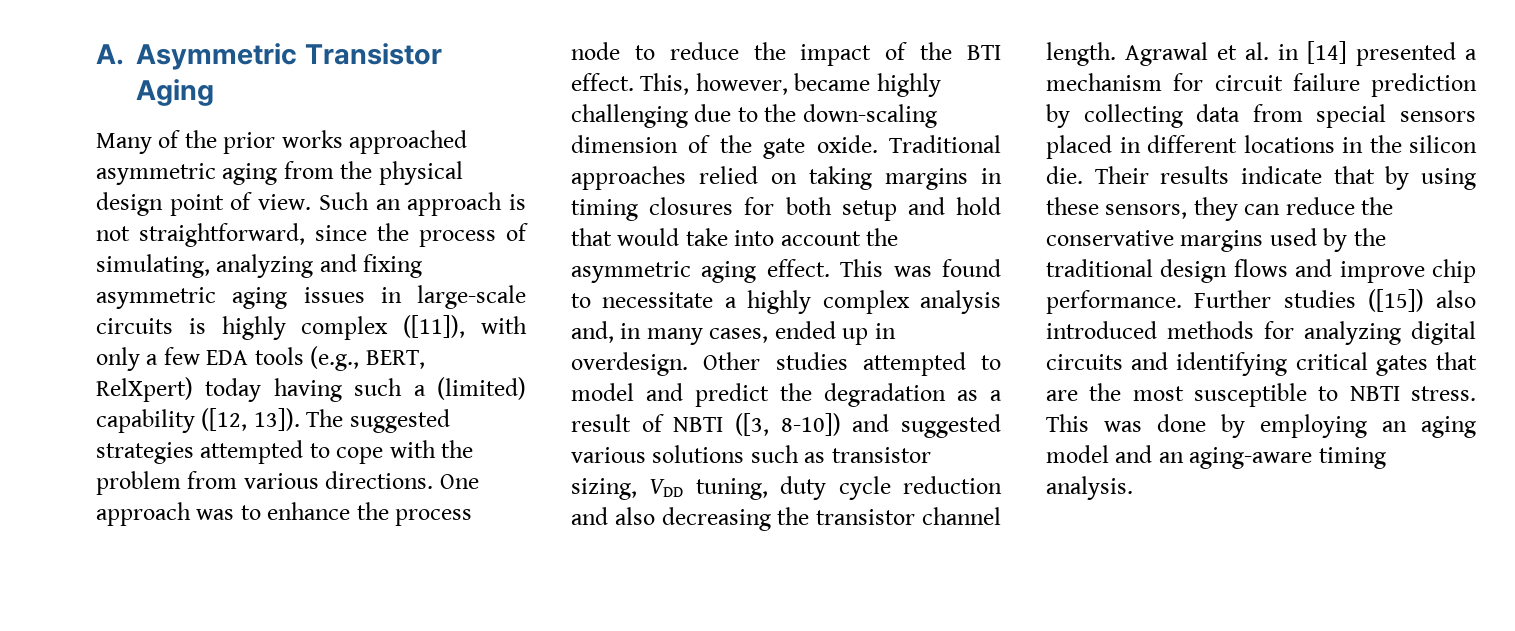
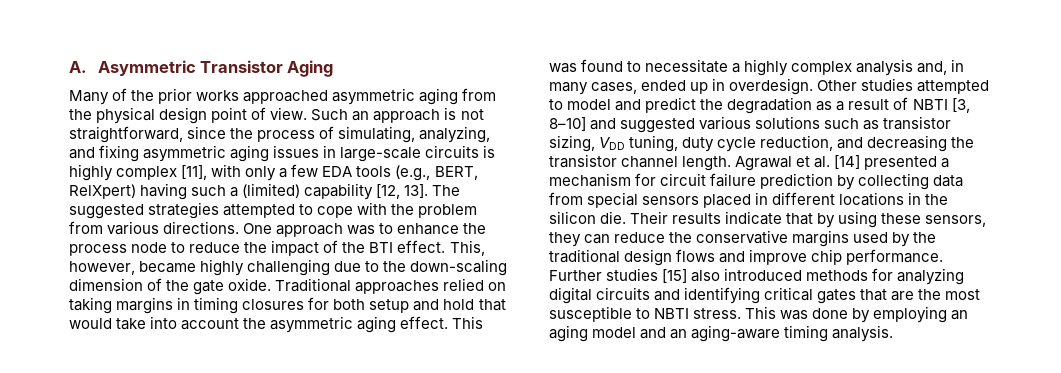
- Such an approach is not straightforward, since the process of simulating, analyzing and fixing asymmetric aging issues in large-scale circuits is highly complex ([11]), with only a few EDA tools (e.g., BERT, RelXpert) today having such a (limited) capability ([12, 13]).
+ Such an approach is not straightforward, since the process of simulating, analyzing, and fixing asymmetric aging issues in large-scale circuits is highly complex [11], with only a few EDA tools (e.g., BERT, RelXpert) having such a (limited) capability [12, 13].
- Other studies attempted to model and predict the degradation as a result of NBTI ([3, 8-10]) and suggested various solutions such as transistor sizing, VDD tuning, duty cycle reduction and also decreasing the transistor channel length.
+ Other studies attempted to model and predict the degradation as a result of NBTI [3, 8–10] and suggested various solutions such as transistor sizing, VDD tuning, duty cycle reduction, and decreasing the transistor channel length.
- Agrawal et al. in [14] presented a mechanism for circuit failure prediction by collecting data from special sensors placed in different locations in the silicon die.
+ Agrawal et al. [14] presented a mechanism for circuit failure prediction by collecting data from special sensors placed in different locations in the silicon die.
- Further studies ([15]) also introduced methods for analyzing digital circuits and identifying critical gates that are the most susceptible to NBTI stress.
+ Further studies [15] also introduced methods for analyzing digital circuits and identifying critical gates that are the most susceptible to NBTI stress.

